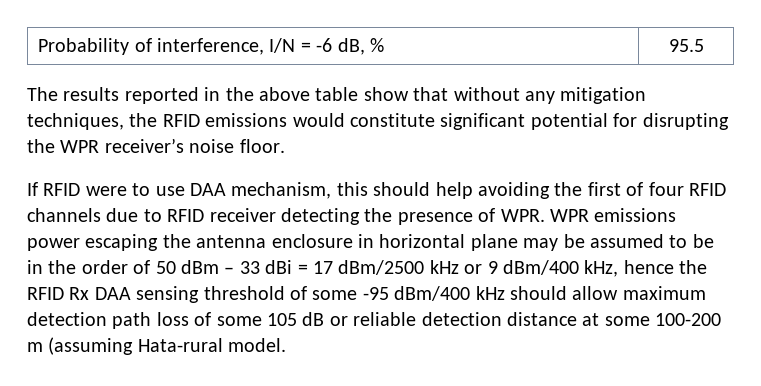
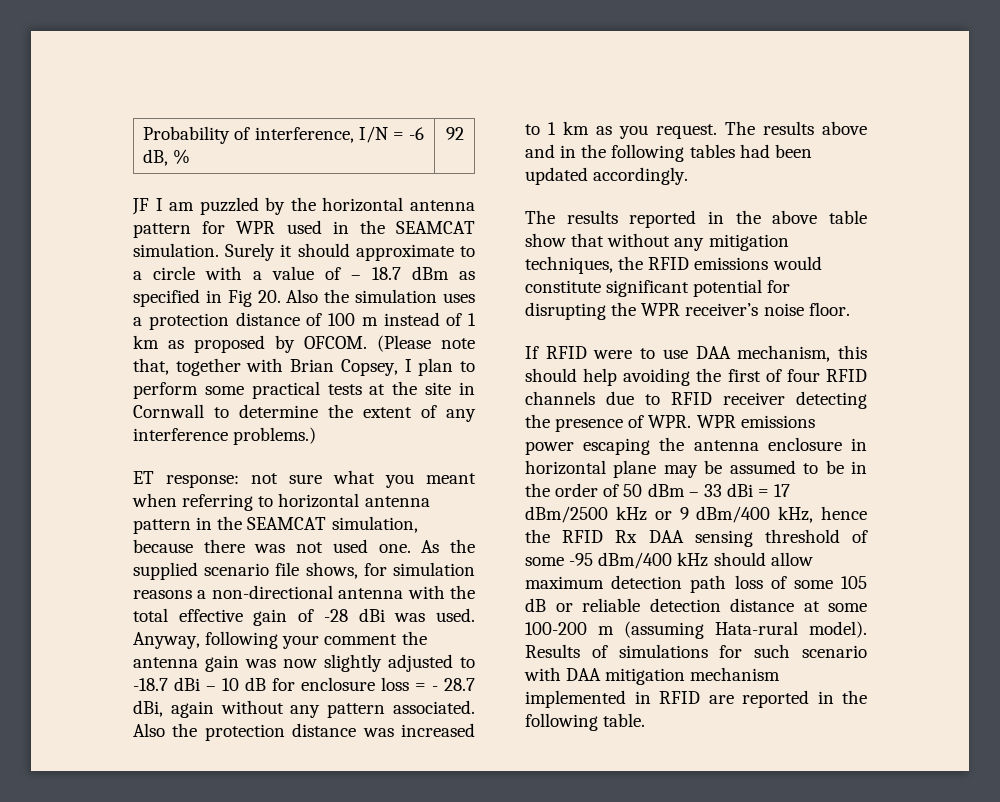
- Probability of interference, I/N = -6 dB, % | 95.5
+ Probability of interference, I/N = -6 dB, % | 92
+ JF I am puzzled by the horizontal antenna pattern for WPR used in the SEAMCAT simulation. Surely it should approximate to a circle with a value of – 18.7 dBm as specified in Fig 20. Also the simulation uses a protection distance of 100 m instead of 1 km as proposed by OFCOM. (Please note that, together with Brian Copsey, I plan to perform some practical tests at the site in Cornwall to determine the extent of any interference problems.)
+ ET response: not sure what you meant when referring to horizontal antenna pattern in the SEAMCAT simulation, because there was not used one. As the supplied scenario file shows, for simulation reasons a non-directional antenna with the total effective gain of -28 dBi was used. Anyway, following your comment the antenna gain was now slightly adjusted to -18.7 dBi – 10 dB for enclosure loss = - 28.7 dBi, again without any pattern associated. Also the protection distance was increased to 1 km as you request. The results above and in the following tables had been updated accordingly.
- If RFID were to use DAA mechanism, this should help avoiding the first of four RFID channels due to RFID receiver detecting the presence of WPR. WPR emissions power escaping the antenna enclosure in horizontal plane may be assumed to be in the order of 50 dBm – 33 dBi = 17 dBm/2500 kHz or 9 dBm/400 kHz, hence the RFID Rx DAA sensing threshold of some -95 dBm/400 kHz should allow maximum detection path loss of some 105 dB or reliable detection distance at some 100-200 m (assuming Hata-rural model.
+ If RFID were to use DAA mechanism, this should help avoiding the first of four RFID channels due to RFID receiver detecting the presence of WPR. WPR emissions power escaping the antenna enclosure in horizontal plane may be assumed to be in the order of 50 dBm – 33 dBi = 17 dBm/2500 kHz or 9 dBm/400 kHz, hence the RFID Rx DAA sensing threshold of some -95 dBm/400 kHz should allow maximum detection path loss of some 105 dB or reliable detection distance at some 100-200 m (assuming Hata-rural model). Results of simulations for such scenario with DAA mitigation mechanism implemented in RFID are reported in the following table.

